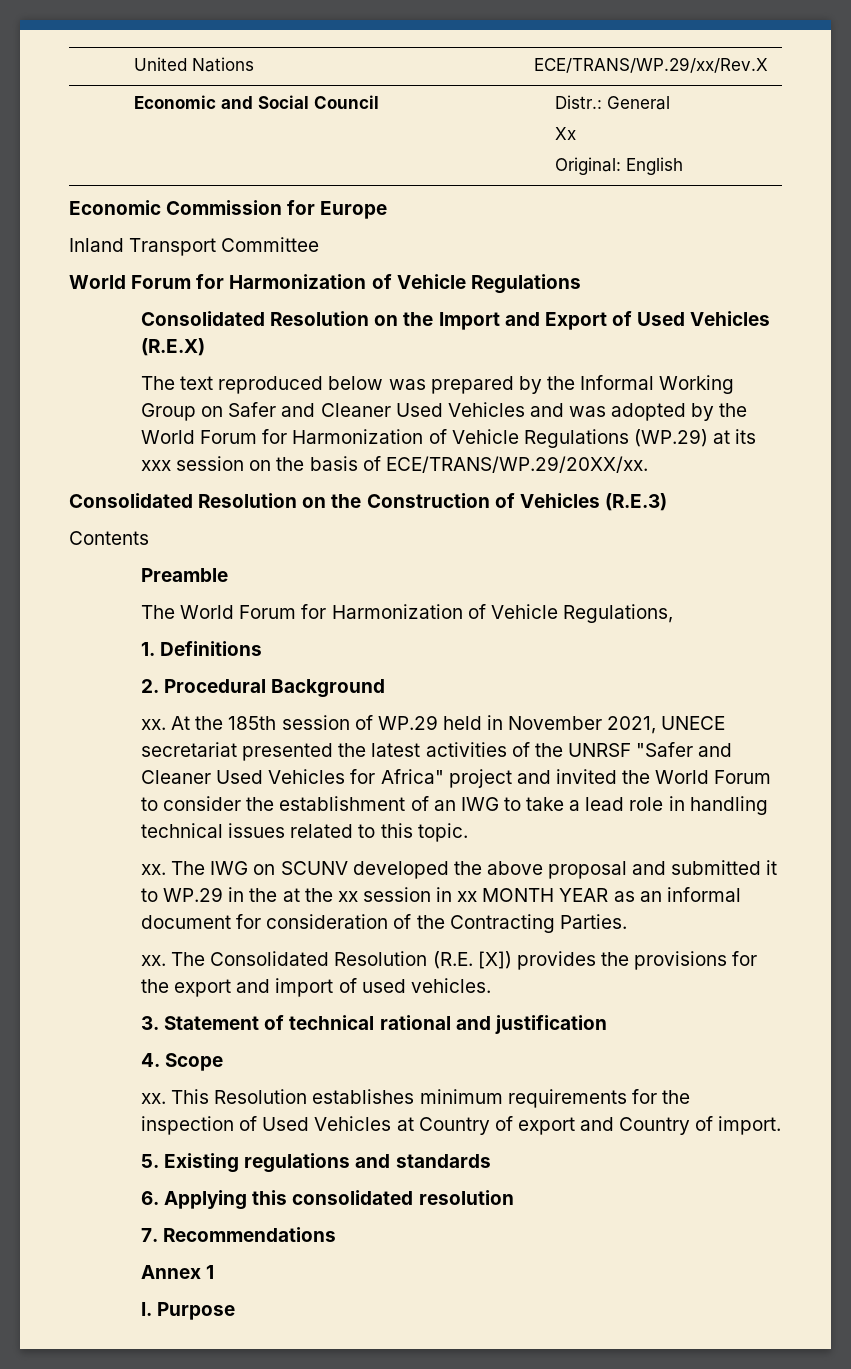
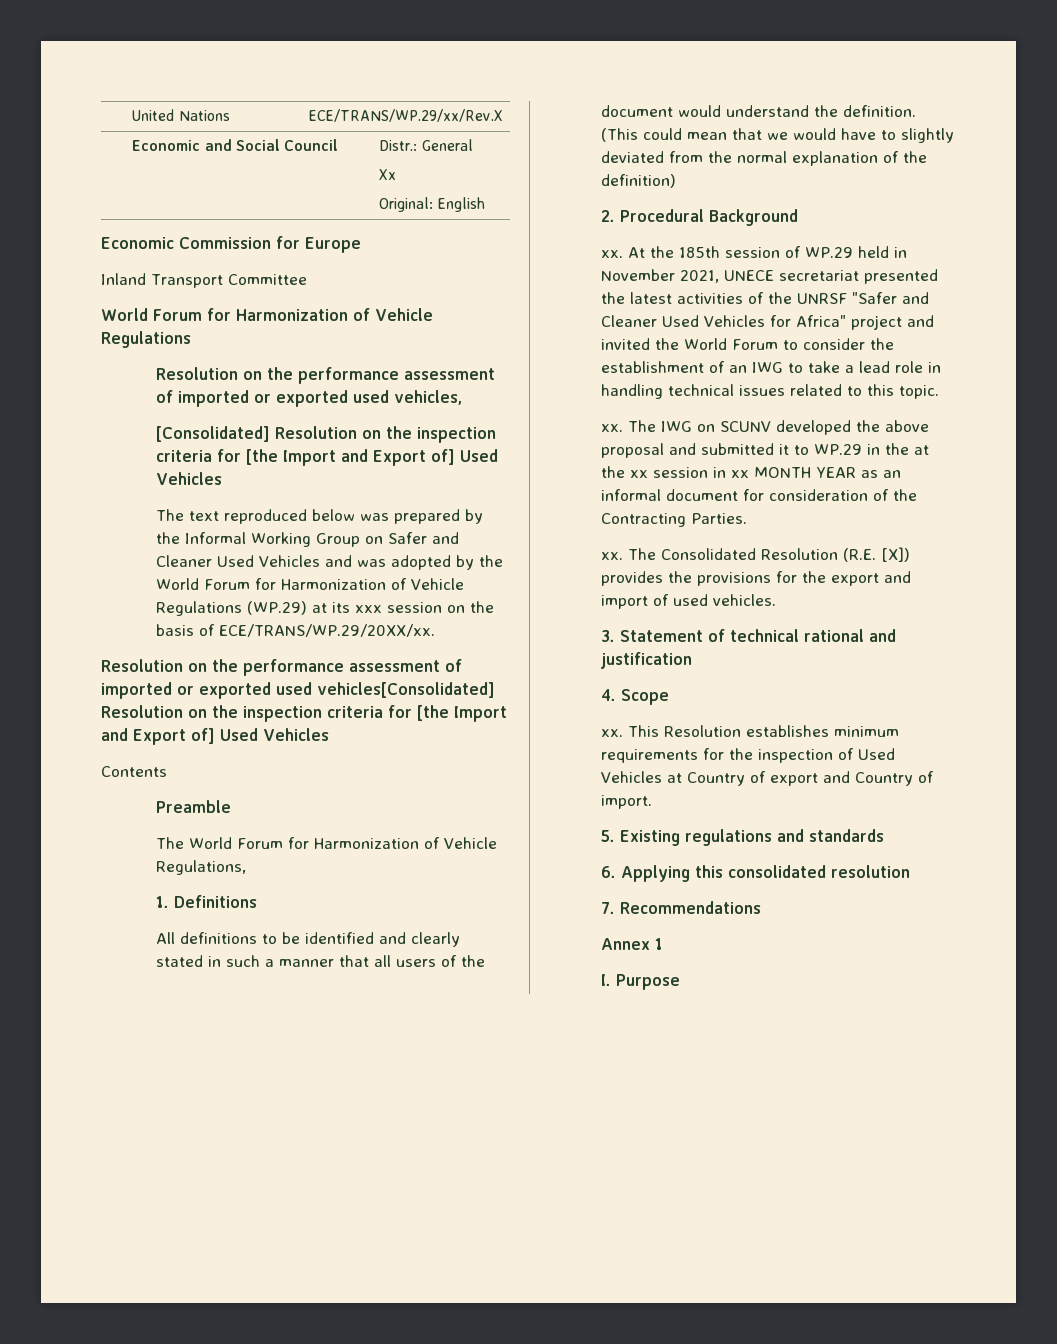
- Consolidated Resolution on the Import and Export of Used Vehicles (R.E.X)
+ Resolution on the performance assessment of imported or exported used vehicles,
+ [Consolidated] Resolution on the inspection criteria for [the Import and Export of] Used Vehicles
- Consolidated Resolution on the Construction of Vehicles (R.E.3)
+ Resolution on the performance assessment of imported or exported used vehicles[Consolidated] Resolution on the inspection criteria for [the Import and Export of] Used Vehicles
+ All definitions to be identified and clearly stated in such a manner that all users of the document would understand the definition. (This could mean that we would have to slightly deviated from the normal explanation of the definition)

